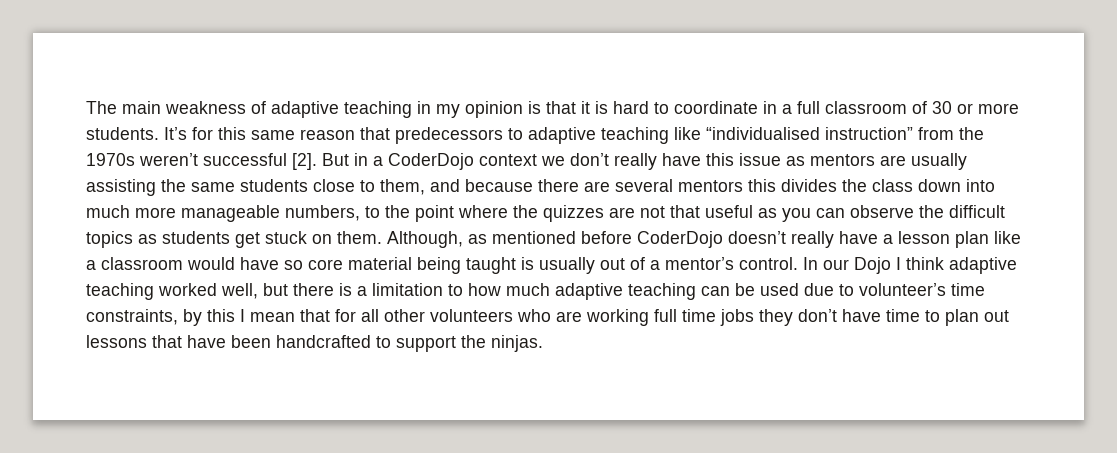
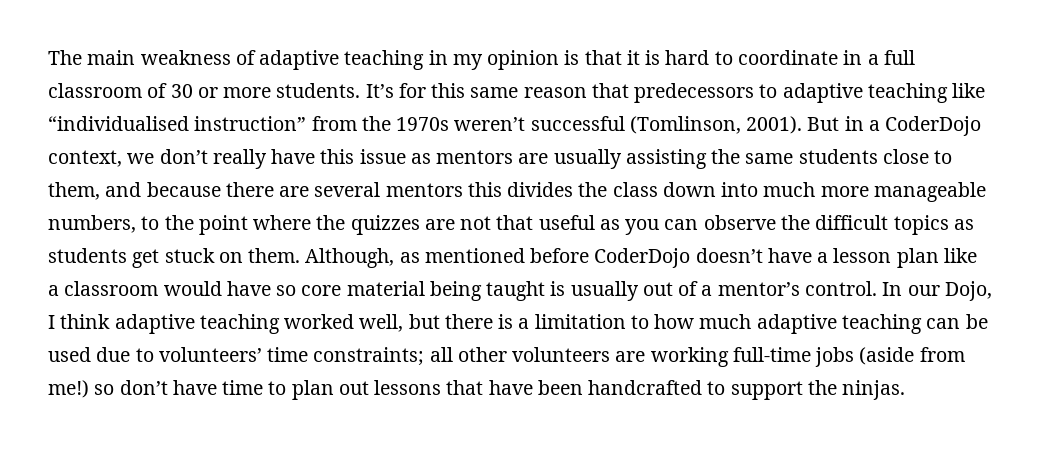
- It’s for this same reason that predecessors to adaptive teaching like “individualised instruction” from the 1970s weren’t successful [2].
+ It’s for this same reason that predecessors to adaptive teaching like “individualised instruction” from the 1970s weren’t successful (Tomlinson, 2001).
- But in a CoderDojo context we don’t really have this issue as mentors are usually assisting the same students close to them, and because there are several mentors this divides the class down into much more manageable numbers, to the point where the quizzes are not that useful as you can observe the difficult topics as students get stuck on them.
+ But in a CoderDojo context, we don’t really have this issue as mentors are usually assisting the same students close to them, and because there are several mentors this divides the class down into much more manageable numbers, to the point where the quizzes are not that useful as you can observe the difficult topics as students get stuck on them.
- Although, as mentioned before CoderDojo doesn’t really have a lesson plan like a classroom would have so core material being taught is usually out of a mentor’s control.
+ Although, as mentioned before CoderDojo doesn’t have a lesson plan like a classroom would have so core material being taught is usually out of a mentor’s control.
- In our Dojo I think adaptive teaching worked well, but there is a limitation to how much adaptive teaching can be used due to volunteer’s time constraints, by this I mean that for all other volunteers who are working full time jobs they don’t have time to plan out lessons that have been handcrafted to support the ninjas.
+ In our Dojo, I think adaptive teaching worked well, but there is a limitation to how much adaptive teaching can be used due to volunteers’ time constraints; all other volunteers are working full-time jobs (aside from me!) so don’t have time to plan out lessons that have been handcrafted to support the ninjas.

